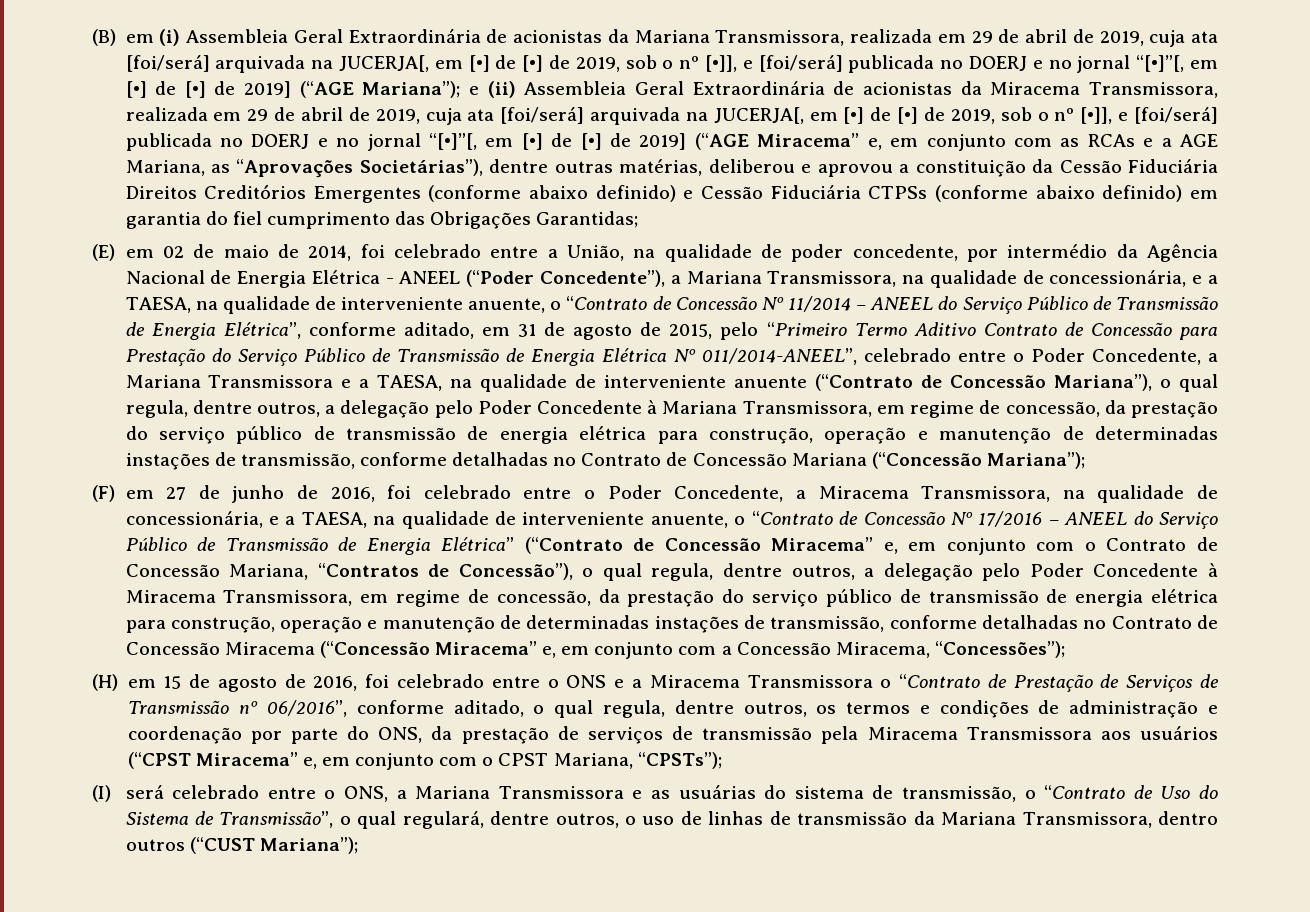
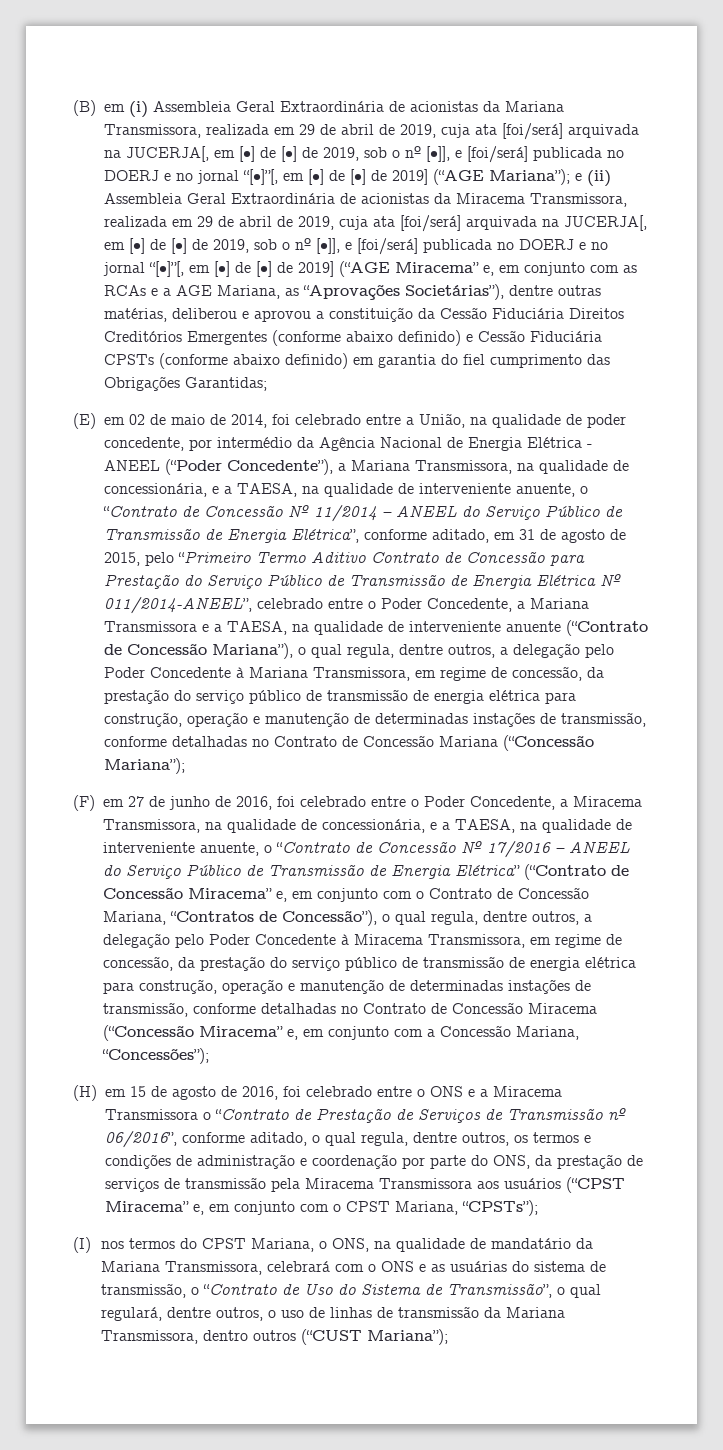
- e (ii) Assembleia Geral Extraordinária de acionistas da Miracema Transmissora, realizada em 29 de abril de 2019, cuja ata [foi/será] arquivada na JUCERJA[, em [•] de [•] de 2019, sob o nº [•]], e [foi/será] publicada no DOERJ e no jornal “[•]”[, em [•] de [•] de 2019] (“AGE Miracema” e, em conjunto com as RCAs e a AGE Mariana, as “Aprovações Societárias”), dentre outras matérias, deliberou e aprovou a constituição da Cessão Fiduciária Direitos Creditórios Emergentes (conforme abaixo definido) e Cessão Fiduciária CTPSs (conforme abaixo definido) em garantia do fiel cumprimento das Obrigações Garantidas;
+ e (ii) Assembleia Geral Extraordinária de acionistas da Miracema Transmissora, realizada em 29 de abril de 2019, cuja ata [foi/será] arquivada na JUCERJA[, em [•] de [•] de 2019, sob o nº [•]], e [foi/será] publicada no DOERJ e no jornal “[•]”[, em [•] de [•] de 2019] (“AGE Miracema” e, em conjunto com as RCAs e a AGE Mariana, as “Aprovações Societárias”), dentre outras matérias, deliberou e aprovou a constituição da Cessão Fiduciária Direitos Creditórios Emergentes (conforme abaixo definido) e Cessão Fiduciária CPSTs (conforme abaixo definido) em garantia do fiel cumprimento das Obrigações Garantidas;
- (F) em 27 de junho de 2016, foi celebrado entre o Poder Concedente, a Miracema Transmissora, na qualidade de concessionária, e a TAESA, na qualidade de interveniente anuente, o “Contrato de Concessão Nº 17/2016 – ANEEL do Serviço Público de Transmissão de Energia Elétrica” (“Contrato de Concessão Miracema” e, em conjunto com o Contrato de Concessão Mariana, “Contratos de Concessão”), o qual regula, dentre outros, a delegação pelo Poder Concedente à Miracema Transmissora, em regime de concessão, da prestação do serviço público de transmissão de energia elétrica para construção, operação e manutenção de determinadas instações de transmissão, conforme detalhadas no Contrato de Concessão Miracema (“Concessão Miracema” e, em conjunto com a Concessão Miracema, “Concessões”);
+ (F) em 27 de junho de 2016, foi celebrado entre o Poder Concedente, a Miracema Transmissora, na qualidade de concessionária, e a TAESA, na qualidade de interveniente anuente, o “Contrato de Concessão Nº 17/2016 – ANEEL do Serviço Público de Transmissão de Energia Elétrica” (“Contrato de Concessão Miracema” e, em conjunto com o Contrato de Concessão Mariana, “Contratos de Concessão”), o qual regula, dentre outros, a delegação pelo Poder Concedente à Miracema Transmissora, em regime de concessão, da prestação do serviço público de transmissão de energia elétrica para construção, operação e manutenção de determinadas instações de transmissão, conforme detalhadas no Contrato de Concessão Miracema (“Concessão Miracema” e, em conjunto com a Concessão Mariana, “Concessões”);
- (I) será celebrado entre o ONS, a Mariana Transmissora e as usuárias do sistema de transmissão, o “Contrato de Uso do Sistema de Transmissão”, o qual regulará, dentre outros, o uso de linhas de transmissão da Mariana Transmissora, dentro outros (“CUST Mariana”);
+ (I) nos termos do CPST Mariana, o ONS, na qualidade de mandatário da Mariana Transmissora, celebrará com o ONS e as usuárias do sistema de transmissão, o “Contrato de Uso do Sistema de Transmissão”, o qual regulará, dentre outros, o uso de linhas de transmissão da Mariana Transmissora, dentro outros (“CUST Mariana”);

